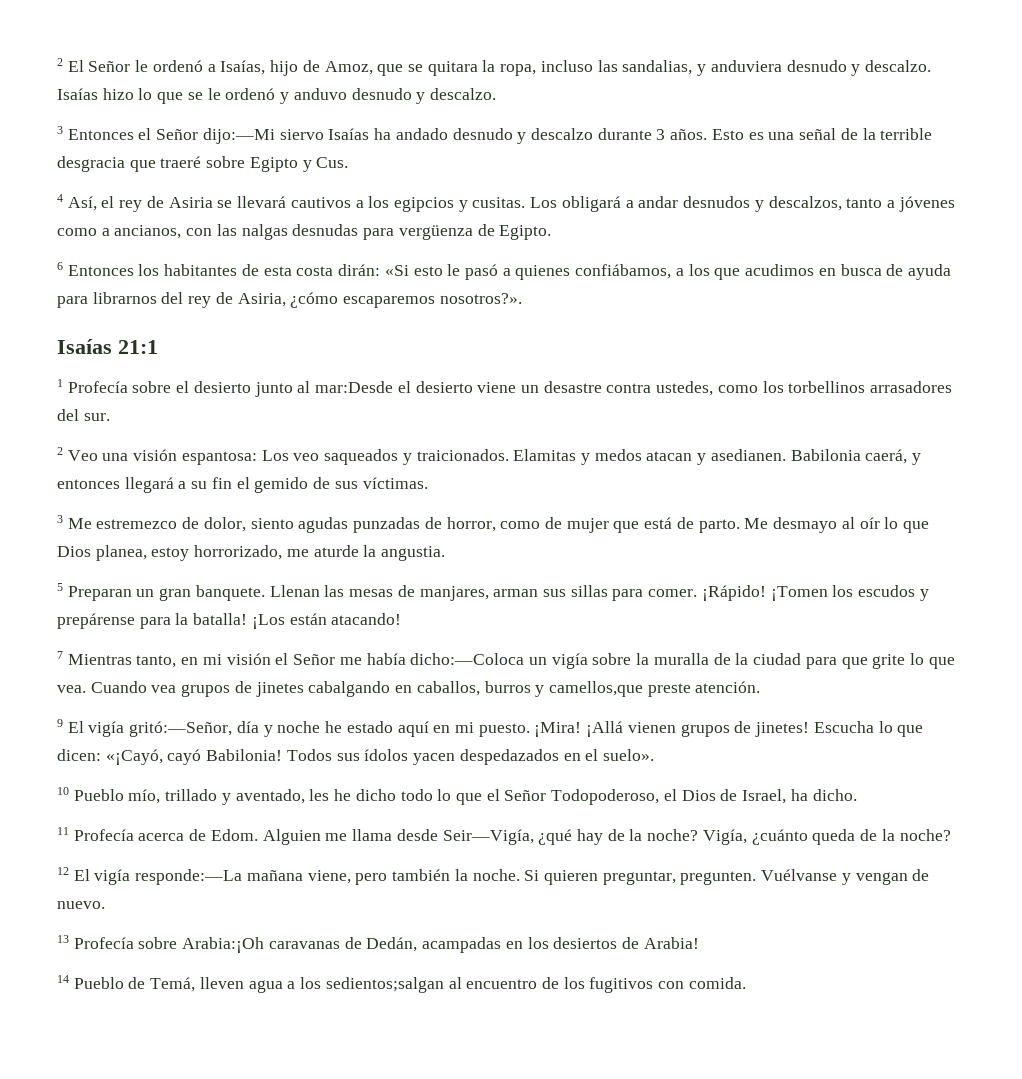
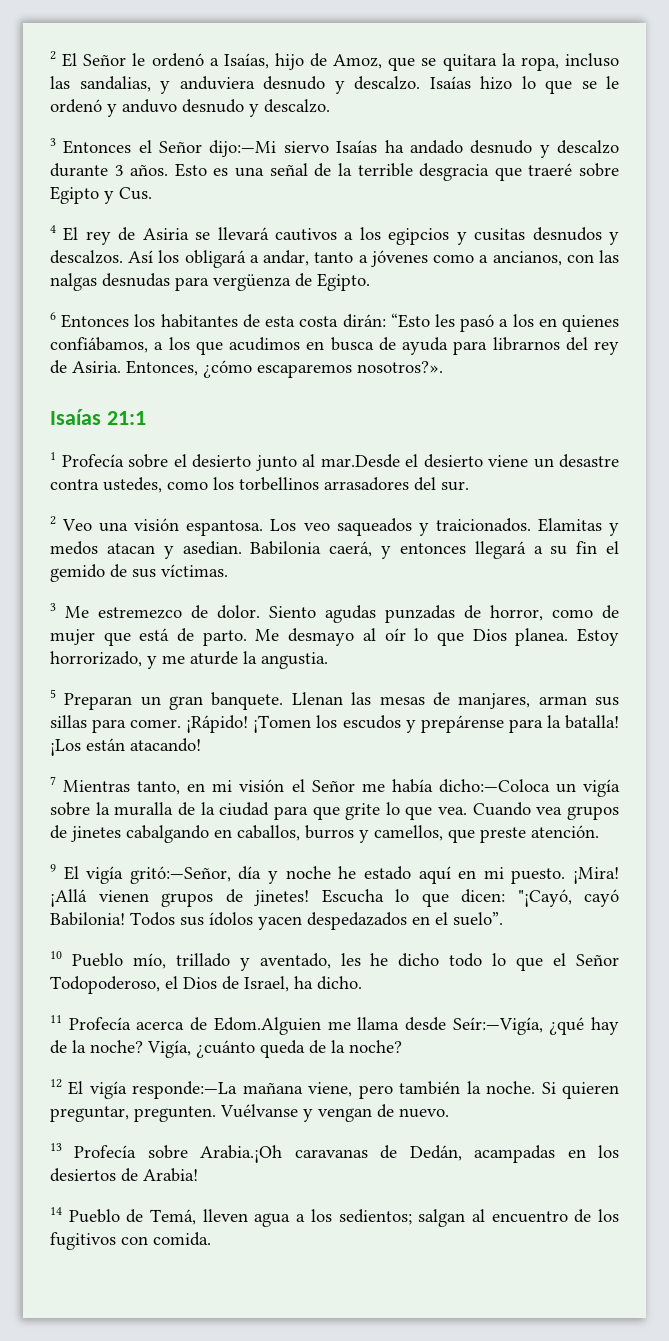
- 4 Así, el rey de Asiria se llevará cautivos a los egipcios y cusitas. Los obligará a andar desnudos y descalzos, tanto a jóvenes como a ancianos, con las nalgas desnudas para vergüenza de Egipto.
+ 4 El rey de Asiria se llevará cautivos a los egipcios y cusitas desnudos y descalzos. Así los obligará a andar, tanto a jóvenes como a ancianos, con las nalgas desnudas para vergüenza de Egipto.
- 6 Entonces los habitantes de esta costa dirán: «Si esto le pasó a quienes confiábamos, a los que acudimos en busca de ayuda para librarnos del rey de Asiria, ¿cómo escaparemos nosotros?».
+ 6 Entonces los habitantes de esta costa dirán: “Esto les pasó a los en quienes confiábamos, a los que acudimos en busca de ayuda para librarnos del rey de Asiria. Entonces, ¿cómo escaparemos nosotros?».
- 1 Profecía sobre el desierto junto al mar:Desde el desierto viene un desastre contra ustedes, como los torbellinos arrasadores del sur.
+ 1 Profecía sobre el desierto junto al mar.Desde el desierto viene un desastre contra ustedes, como los torbellinos arrasadores del sur.
- 2 Veo una visión espantosa: Los veo saqueados y traicionados.
+ 2 Veo una visión espantosa. Los veo saqueados y traicionados.
- Elamitas y medos atacan y asedianen.
+ Elamitas y medos atacan y asedian.
- 3 Me estremezco de dolor, siento agudas punzadas de horror, como de mujer que está de parto.
+ 3 Me estremezco de dolor. Siento agudas punzadas de horror, como de mujer que está de parto.
- Me desmayo al oír lo que Dios planea, estoy horrorizado, me aturde la angustia.
+ Me desmayo al oír lo que Dios planea. Estoy horrorizado, y me aturde la angustia.
- Cuando vea grupos de jinetes cabalgando en caballos, burros y camellos,que preste atención.
+ Cuando vea grupos de jinetes cabalgando en caballos, burros y camellos, que preste atención.
- Escucha lo que dicen: «¡Cayó, cayó Babilonia!
+ Escucha lo que dicen: "¡Cayó, cayó Babilonia!
- Todos sus ídolos yacen despedazados en el suelo».
+ Todos sus ídolos yacen despedazados en el suelo”.
- 11 Profecía acerca de Edom. Alguien me llama desde Seir—Vigía, ¿qué hay de la noche?
+ 11 Profecía acerca de Edom.Alguien me llama desde Seír:—Vigía, ¿qué hay de la noche?
- 13 Profecía sobre Arabia:¡Oh caravanas de Dedán, acampadas en los desiertos de Arabia!
+ 13 Profecía sobre Arabia.¡Oh caravanas de Dedán, acampadas en los desiertos de Arabia!
- 14 Pueblo de Temá, lleven agua a los sedientos;salgan al encuentro de los fugitivos con comida.
+ 14 Pueblo de Temá, lleven agua a los sedientos; salgan al encuentro de los fugitivos con comida.

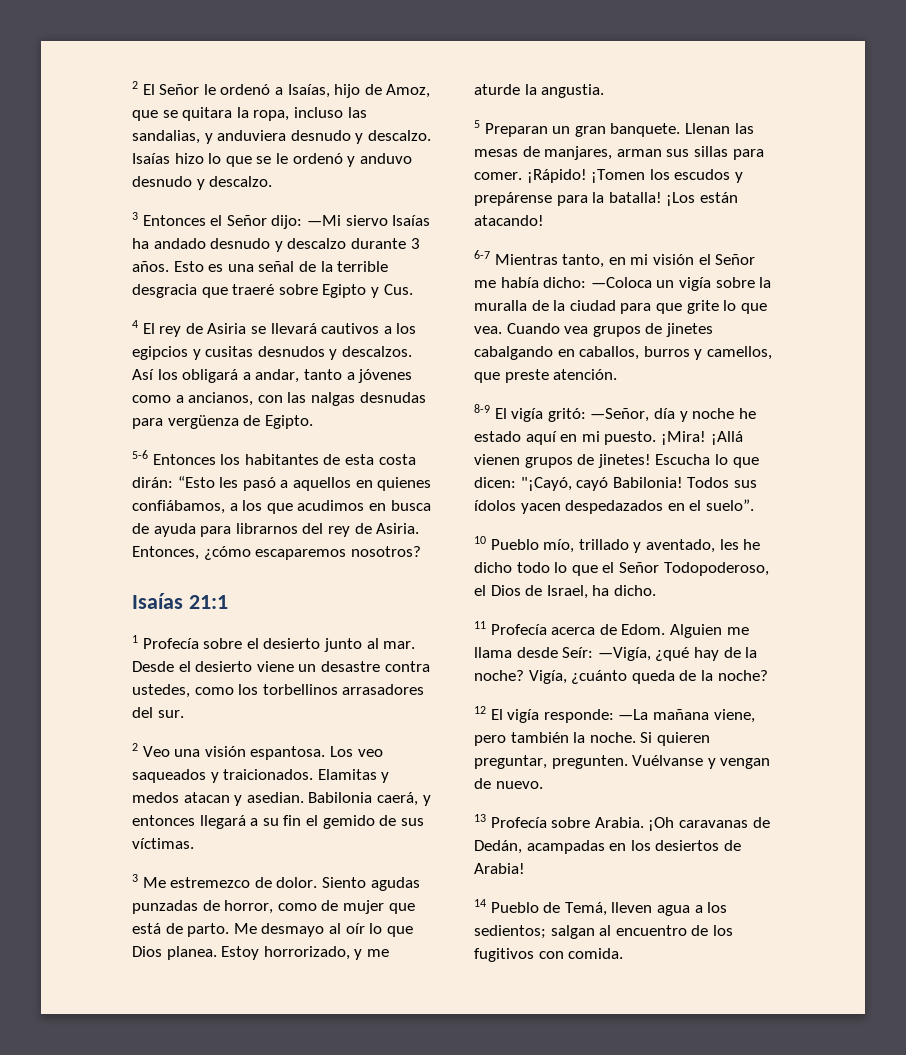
- 3 Entonces el Señor dijo:—Mi siervo Isaías ha andado desnudo y descalzo durante 3 años.
+ 3 Entonces el Señor dijo: —Mi siervo Isaías ha andado desnudo y descalzo durante 3 años.
- 6 Entonces los habitantes de esta costa dirán: “Esto les pasó a los en quienes confiábamos, a los que acudimos en busca de ayuda para librarnos del rey de Asiria.
+ 5-6 Entonces los habitantes de esta costa dirán: “Esto les pasó a aquellos en quienes confiábamos, a los que acudimos en busca de ayuda para librarnos del rey de Asiria.
- Entonces, ¿cómo escaparemos nosotros?».
+ Entonces, ¿cómo escaparemos nosotros?
- 1 Profecía sobre el desierto junto al mar.Desde el desierto viene un desastre contra ustedes, como los torbellinos arrasadores del sur.
+ 1 Profecía sobre el desierto junto al mar. Desde el desierto viene un desastre contra ustedes, como los torbellinos arrasadores del sur.
- 7 Mientras tanto, en mi visión el Señor me había dicho:—Coloca un vigía sobre la muralla de la ciudad para que grite lo que vea.
+ 6-7 Mientras tanto, en mi visión el Señor me había dicho: —Coloca un vigía sobre la muralla de la ciudad para que grite lo que vea.
- 9 El vigía gritó:—Señor, día y noche he estado aquí en mi puesto.
+ 8-9 El vigía gritó: —Señor, día y noche he estado aquí en mi puesto.
- 11 Profecía acerca de Edom.Alguien me llama desde Seír:—Vigía, ¿qué hay de la noche?
+ 11 Profecía acerca de Edom. Alguien me llama desde Seír: —Vigía, ¿qué hay de la noche?
- 12 El vigía responde:—La mañana viene, pero también la noche.
+ 12 El vigía responde: —La mañana viene, pero también la noche.
- 13 Profecía sobre Arabia.¡Oh caravanas de Dedán, acampadas en los desiertos de Arabia!
+ 13 Profecía sobre Arabia. ¡Oh caravanas de Dedán, acampadas en los desiertos de Arabia!

